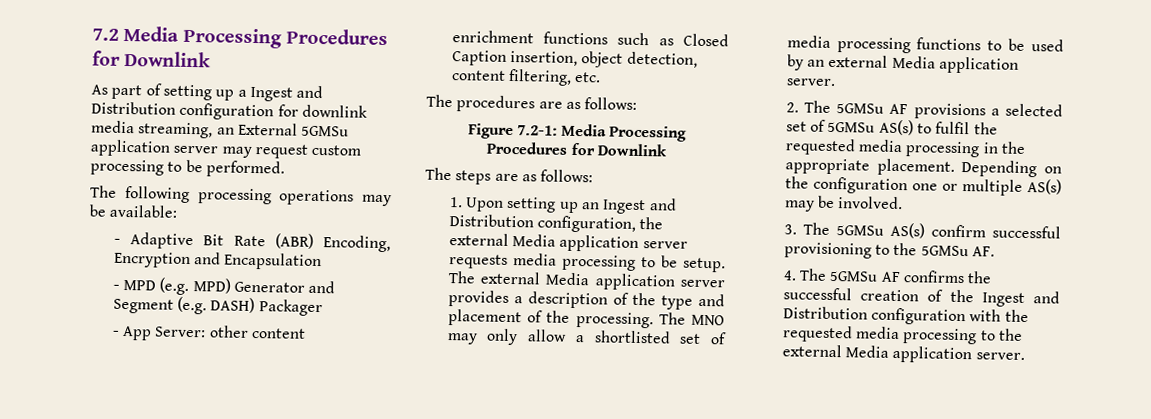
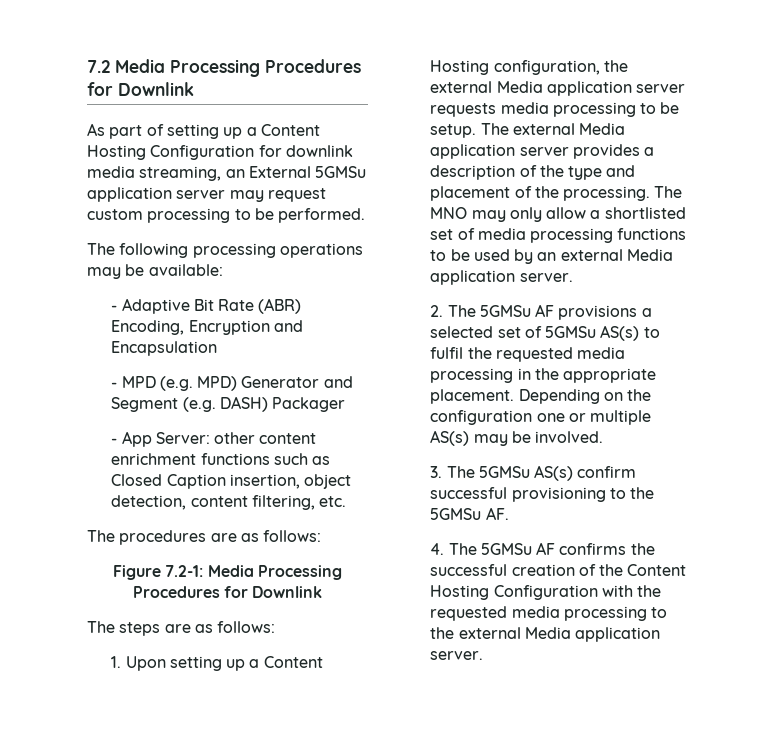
- As part of setting up a Ingest and Distribution configuration for downlink media streaming, an External 5GMSu application server may request custom processing to be performed.
+ As part of setting up a Content Hosting Configuration for downlink media streaming, an External 5GMSu application server may request custom processing to be performed.
- 1. Upon setting up an Ingest and Distribution configuration, the external Media application server requests media processing to be setup.
+ 1. Upon setting up a Content Hosting configuration, the external Media application server requests media processing to be setup.
- 4. The 5GMSu AF confirms the successful creation of the Ingest and Distribution configuration with the requested media processing to the external Media application server.
+ 4. The 5GMSu AF confirms the successful creation of the Content Hosting Configuration with the requested media processing to the external Media application server.

